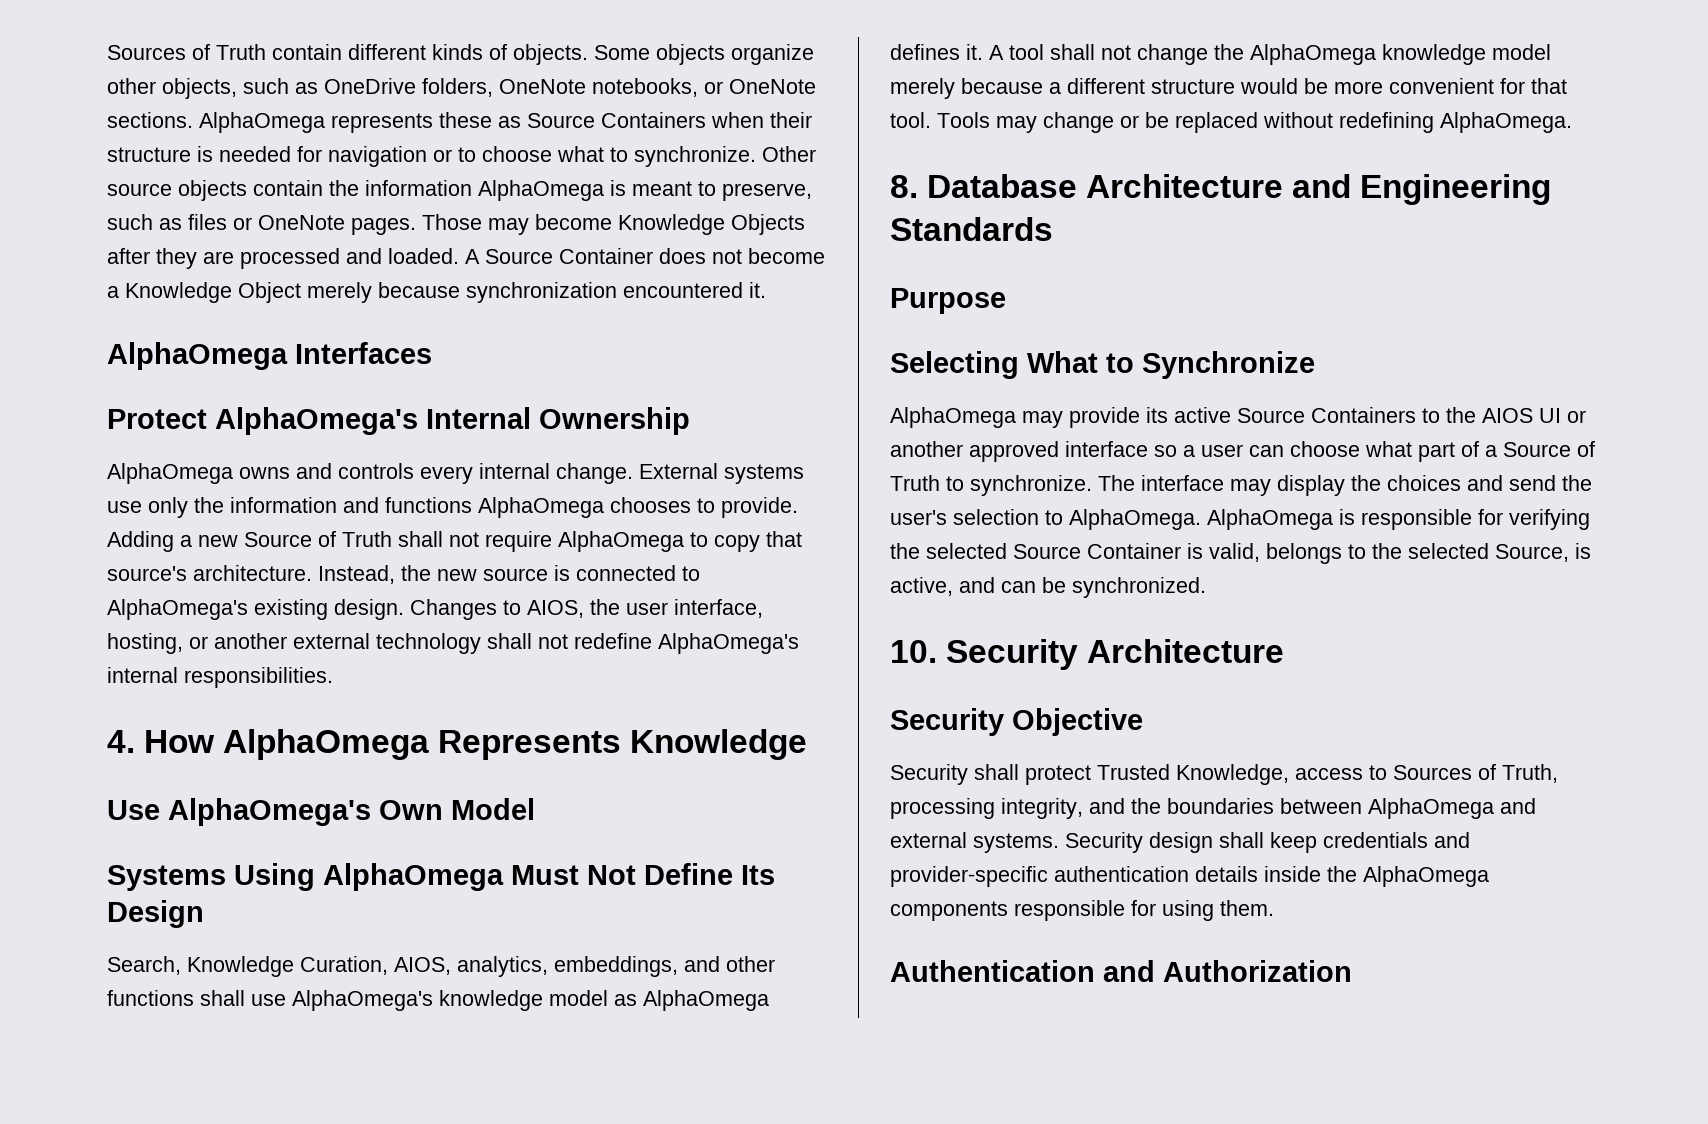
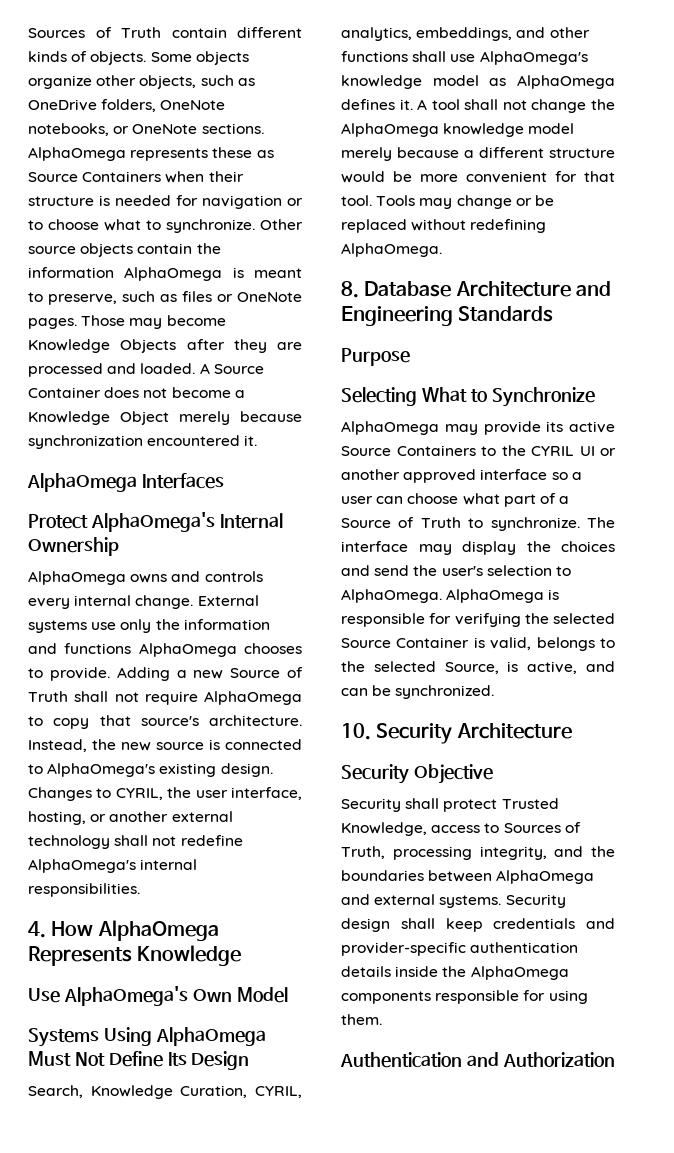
- Changes to AIOS, the user interface, hosting, or another external technology shall not redefine AlphaOmega's internal responsibilities.
+ Changes to CYRIL, the user interface, hosting, or another external technology shall not redefine AlphaOmega's internal responsibilities.
- Search, Knowledge Curation, AIOS, analytics, embeddings, and other functions shall use AlphaOmega's knowledge model as AlphaOmega defines it.
+ Search, Knowledge Curation, CYRIL, analytics, embeddings, and other functions shall use AlphaOmega's knowledge model as AlphaOmega defines it.
- AlphaOmega may provide its active Source Containers to the AIOS UI or another approved interface so a user can choose what part of a Source of Truth to synchronize.
+ AlphaOmega may provide its active Source Containers to the CYRIL UI or another approved interface so a user can choose what part of a Source of Truth to synchronize.

